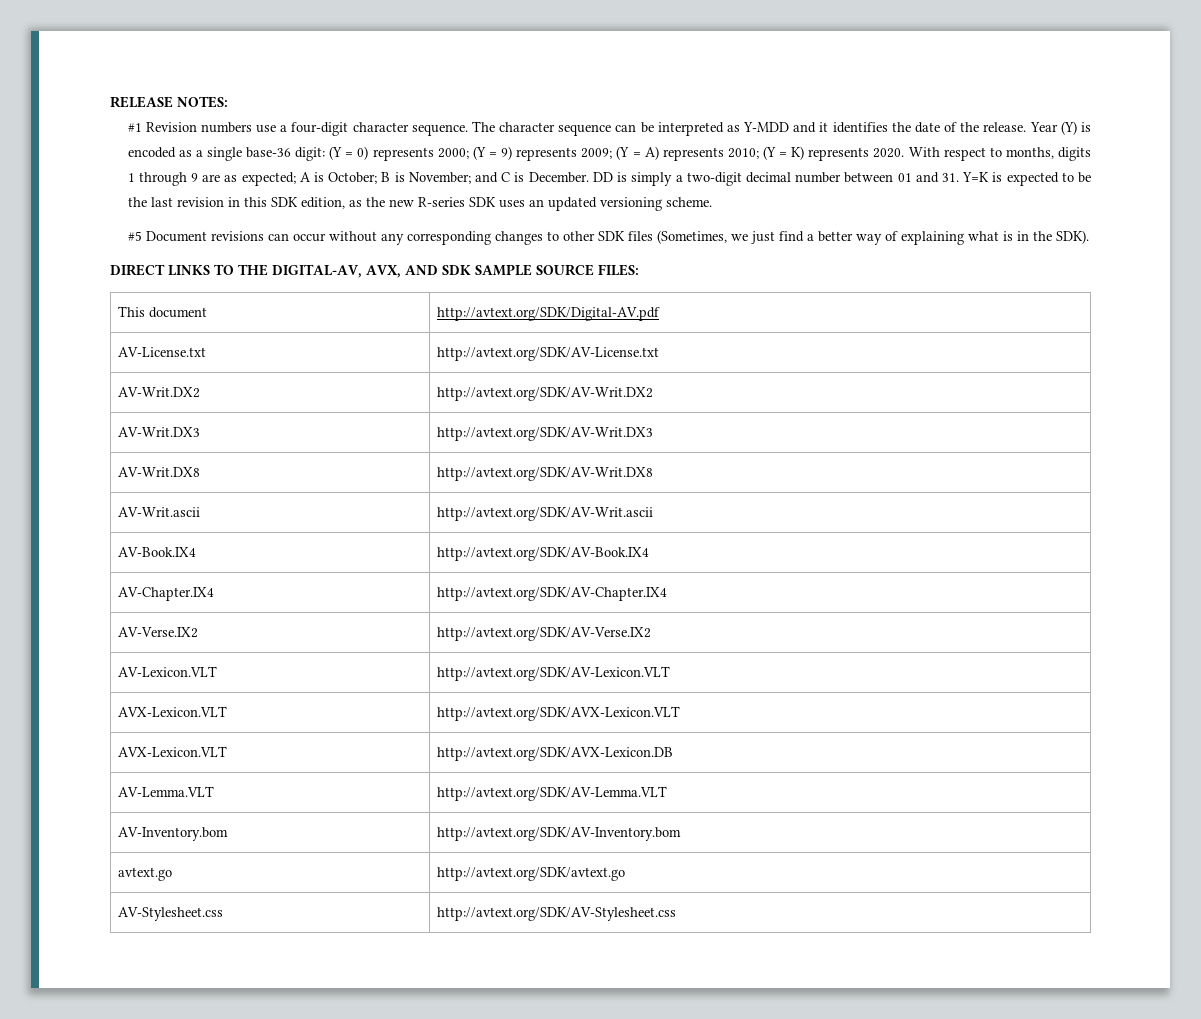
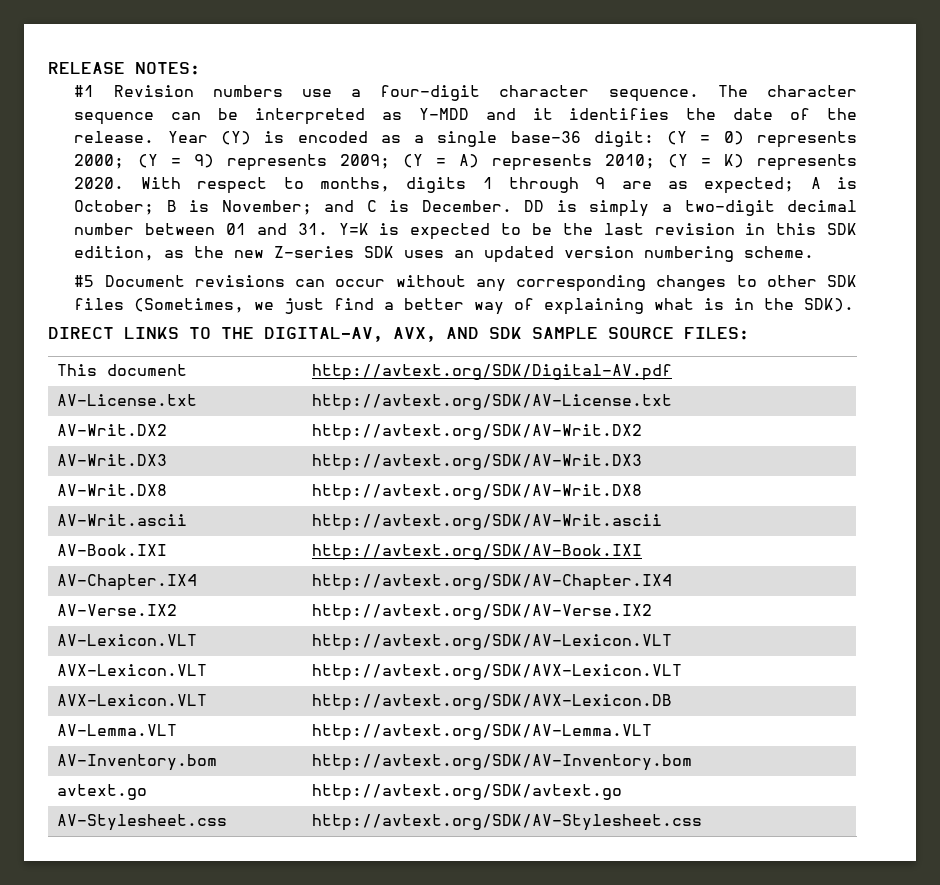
- DD is simply a two-digit decimal number between 01 and 31. Y=K is expected to be the last revision in this SDK edition, as the new R-series SDK uses an updated versioning scheme.
+ DD is simply a two-digit decimal number between 01 and 31. Y=K is expected to be the last revision in this SDK edition, as the new Z-series SDK uses an updated version numbering scheme.
- AV-Book.IX4 | http://avtext.org/SDK/AV-Book.IX4
+ AV-Book.IXI | http://avtext.org/SDK/AV-Book.IXI

